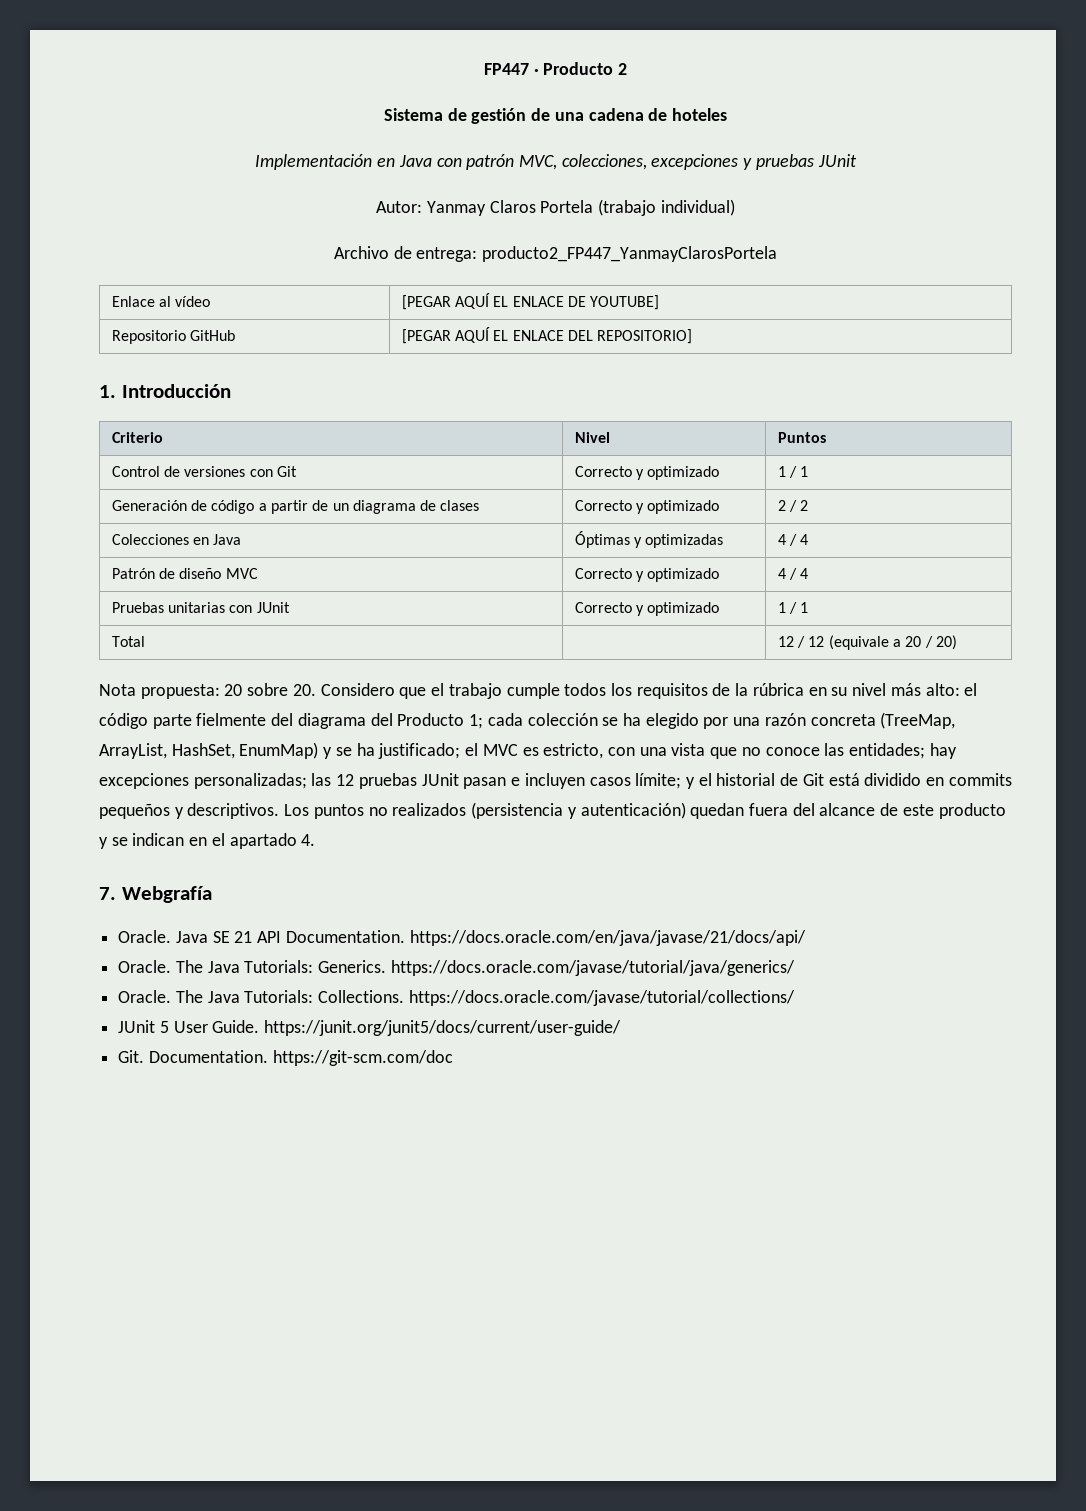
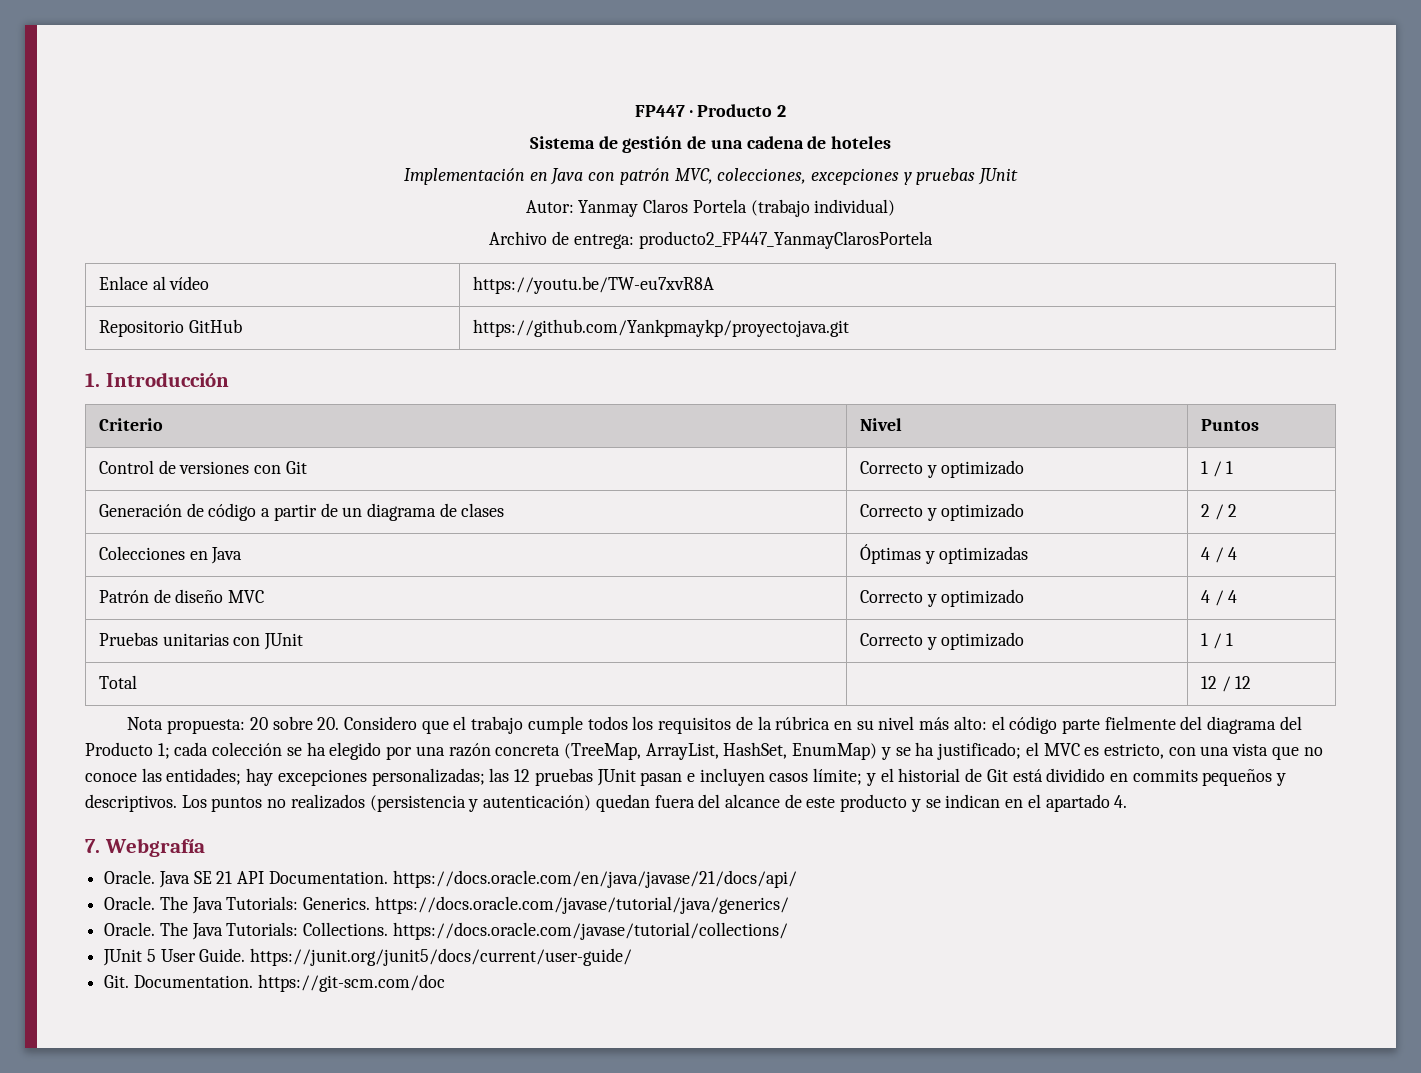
- Enlace al vídeo | [PEGAR AQUÍ EL ENLACE DE YOUTUBE]
- Repositorio GitHub | [PEGAR AQUÍ EL ENLACE DEL REPOSITORIO]
+ Enlace al vídeo | https://youtu.be/TW-eu7xvR8A
+ Repositorio GitHub | https://github.com/Yankpmaykp/proyectojava.git
- Total | | 12 / 12 (equivale a 20 / 20)
+ Total | | 12 / 12

